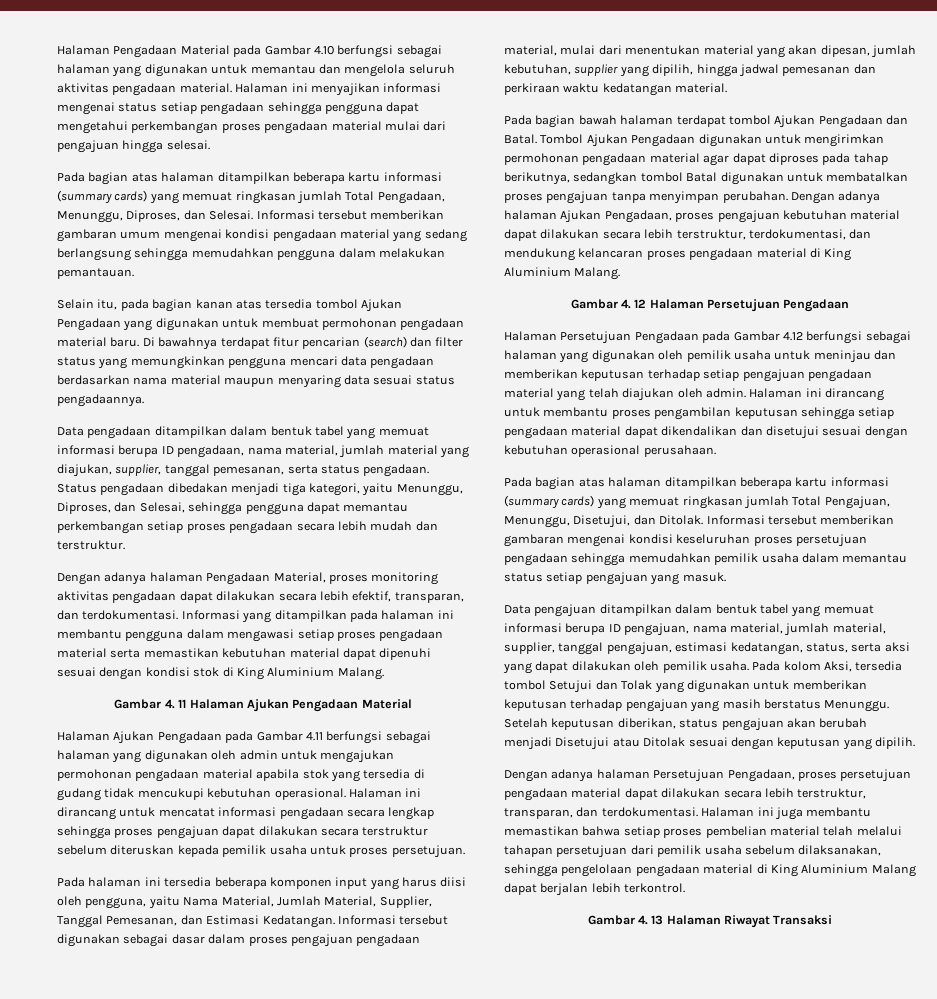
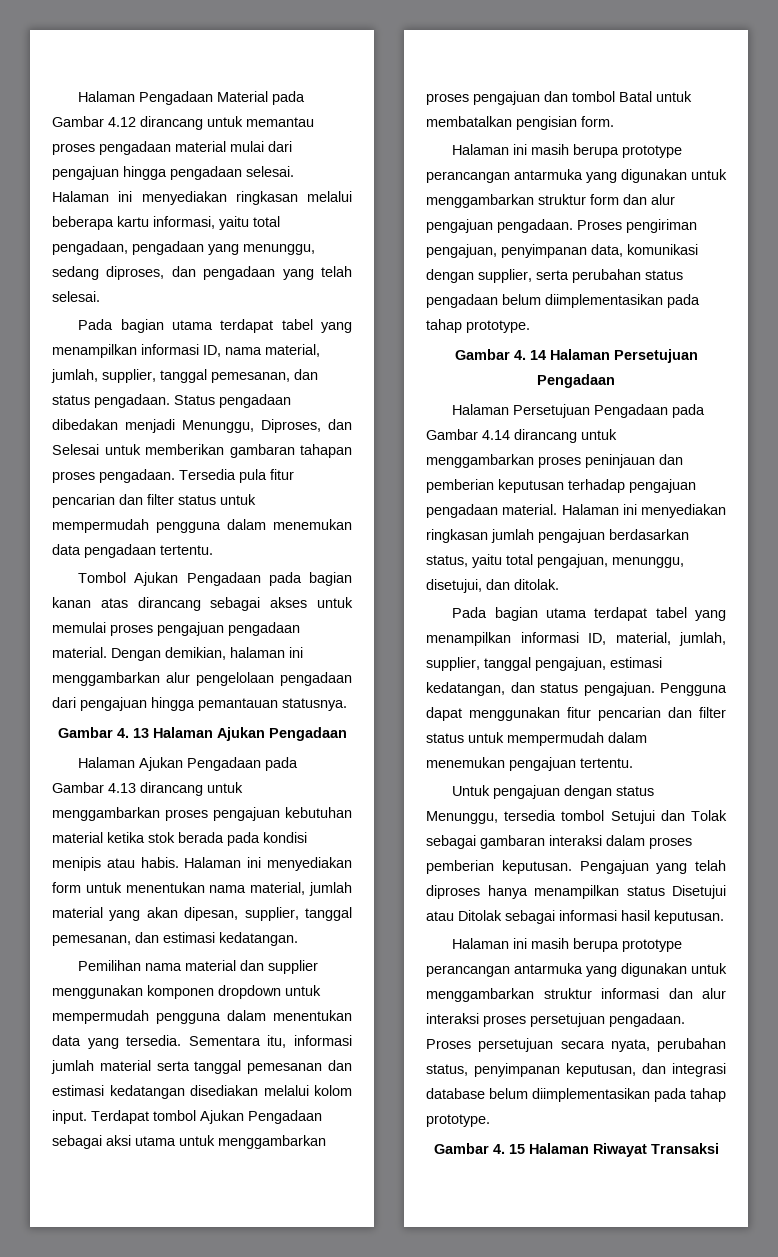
- Halaman Pengadaan Material pada Gambar 4.10 berfungsi sebagai halaman yang digunakan untuk memantau dan mengelola seluruh aktivitas pengadaan material. Halaman ini menyajikan informasi mengenai status setiap pengadaan sehingga pengguna dapat mengetahui perkembangan proses pengadaan material mulai dari pengajuan hingga selesai.
- Pada bagian atas halaman ditampilkan beberapa kartu informasi (summary cards) yang memuat ringkasan jumlah Total Pengadaan, Menunggu, Diproses, dan Selesai. Informasi tersebut memberikan gambaran umum mengenai kondisi pengadaan material yang sedang berlangsung sehingga memudahkan pengguna dalam melakukan pemantauan.
- Selain itu, pada bagian kanan atas tersedia tombol Ajukan Pengadaan yang digunakan untuk membuat permohonan pengadaan material baru. Di bawahnya terdapat fitur pencarian (search) dan filter status yang memungkinkan pengguna mencari data pengadaan berdasarkan nama material maupun menyaring data sesuai status pengadaannya.
- Data pengadaan ditampilkan dalam bentuk tabel yang memuat informasi berupa ID pengadaan, nama material, jumlah material yang diajukan, supplier, tanggal pemesanan, serta status pengadaan.
+ Halaman Pengadaan Material pada Gambar 4.12 dirancang untuk memantau proses pengadaan material mulai dari pengajuan hingga pengadaan selesai. Halaman ini menyediakan ringkasan melalui beberapa kartu informasi, yaitu total pengadaan, pengadaan yang menunggu, sedang diproses, dan pengadaan yang telah selesai.
+ Pada bagian utama terdapat tabel yang menampilkan informasi ID, nama material, jumlah, supplier, tanggal pemesanan, dan status pengadaan.
- Status pengadaan dibedakan menjadi tiga kategori, yaitu Menunggu, Diproses, dan Selesai, sehingga pengguna dapat memantau perkembangan setiap proses pengadaan secara lebih mudah dan terstruktur.
- Dengan adanya halaman Pengadaan Material, proses monitoring aktivitas pengadaan dapat dilakukan secara lebih efektif, transparan, dan terdokumentasi. Informasi yang ditampilkan pada halaman ini membantu pengguna dalam mengawasi setiap proses pengadaan material serta memastikan kebutuhan material dapat dipenuhi sesuai dengan kondisi stok di King Aluminium Malang.
- Gambar 4. 11 Halaman Ajukan Pengadaan Material
+ Status pengadaan dibedakan menjadi Menunggu, Diproses, dan Selesai untuk memberikan gambaran tahapan proses pengadaan. Tersedia pula fitur pencarian dan filter status untuk mempermudah pengguna dalam menemukan data pengadaan tertentu.
+ Tombol Ajukan Pengadaan pada bagian kanan atas dirancang sebagai akses untuk memulai proses pengajuan pengadaan material. Dengan demikian, halaman ini menggambarkan alur pengelolaan pengadaan dari pengajuan hingga pemantauan statusnya.
+ Gambar 4. 13 Halaman Ajukan Pengadaan
- Halaman Ajukan Pengadaan pada Gambar 4.11 berfungsi sebagai halaman yang digunakan oleh admin untuk mengajukan permohonan pengadaan material apabila stok yang tersedia di gudang tidak mencukupi kebutuhan operasional. Halaman ini dirancang untuk mencatat informasi pengadaan secara lengkap sehingga proses pengajuan dapat dilakukan secara terstruktur sebelum diteruskan kepada pemilik usaha untuk proses persetujuan.
- Pada halaman ini tersedia beberapa komponen input yang harus diisi oleh pengguna, yaitu Nama Material, Jumlah Material, Supplier, Tanggal Pemesanan, dan Estimasi Kedatangan. Informasi tersebut digunakan sebagai dasar dalam proses pengajuan pengadaan material, mulai dari menentukan material yang akan dipesan, jumlah kebutuhan, supplier yang dipilih, hingga jadwal pemesanan dan perkiraan waktu kedatangan material.
- Pada bagian bawah halaman terdapat tombol Ajukan Pengadaan dan Batal. Tombol Ajukan Pengadaan digunakan untuk mengirimkan permohonan pengadaan material agar dapat diproses pada tahap berikutnya, sedangkan tombol Batal digunakan untuk membatalkan proses pengajuan tanpa menyimpan perubahan. Dengan adanya halaman Ajukan Pengadaan, proses pengajuan kebutuhan material dapat dilakukan secara lebih terstruktur, terdokumentasi, dan mendukung kelancaran proses pengadaan material di King Aluminium Malang.
- Gambar 4. 12 Halaman Persetujuan Pengadaan
+ Halaman Ajukan Pengadaan pada Gambar 4.13 dirancang untuk menggambarkan proses pengajuan kebutuhan material ketika stok berada pada kondisi menipis atau habis. Halaman ini menyediakan form untuk menentukan nama material, jumlah material yang akan dipesan, supplier, tanggal pemesanan, dan estimasi kedatangan.
+ Pemilihan nama material dan supplier menggunakan komponen dropdown untuk mempermudah pengguna dalam menentukan data yang tersedia. Sementara itu, informasi jumlah material serta tanggal pemesanan dan estimasi kedatangan disediakan melalui kolom input. Terdapat tombol Ajukan Pengadaan sebagai aksi utama untuk menggambarkan proses pengajuan dan tombol Batal untuk membatalkan pengisian form.
+ Halaman ini masih berupa prototype perancangan antarmuka yang digunakan untuk menggambarkan struktur form dan alur pengajuan pengadaan. Proses pengiriman pengajuan, penyimpanan data, komunikasi dengan supplier, serta perubahan status pengadaan belum diimplementasikan pada tahap prototype.
+ Gambar 4. 14 Halaman Persetujuan Pengadaan
- Halaman Persetujuan Pengadaan pada Gambar 4.12 berfungsi sebagai halaman yang digunakan oleh pemilik usaha untuk meninjau dan memberikan keputusan terhadap setiap pengajuan pengadaan material yang telah diajukan oleh admin. Halaman ini dirancang untuk membantu proses pengambilan keputusan sehingga setiap pengadaan material dapat dikendalikan dan disetujui sesuai dengan kebutuhan operasional perusahaan.
- Pada bagian atas halaman ditampilkan beberapa kartu informasi (summary cards) yang memuat ringkasan jumlah Total Pengajuan, Menunggu, Disetujui, dan Ditolak. Informasi tersebut memberikan gambaran mengenai kondisi keseluruhan proses persetujuan pengadaan sehingga memudahkan pemilik usaha dalam memantau status setiap pengajuan yang masuk.
- Data pengajuan ditampilkan dalam bentuk tabel yang memuat informasi berupa ID pengajuan, nama material, jumlah material, supplier, tanggal pengajuan, estimasi kedatangan, status, serta aksi yang dapat dilakukan oleh pemilik usaha. Pada kolom Aksi, tersedia tombol Setujui dan Tolak yang digunakan untuk memberikan keputusan terhadap pengajuan yang masih berstatus Menunggu. Setelah keputusan diberikan, status pengajuan akan berubah menjadi Disetujui atau Ditolak sesuai dengan keputusan yang dipilih.
- Dengan adanya halaman Persetujuan Pengadaan, proses persetujuan pengadaan material dapat dilakukan secara lebih terstruktur, transparan, dan terdokumentasi. Halaman ini juga membantu memastikan bahwa setiap proses pembelian material telah melalui tahapan persetujuan dari pemilik usaha sebelum dilaksanakan, sehingga pengelolaan pengadaan material di King Aluminium Malang dapat berjalan lebih terkontrol.
- Gambar 4. 13 Halaman Riwayat Transaksi
+ Halaman Persetujuan Pengadaan pada Gambar 4.14 dirancang untuk menggambarkan proses peninjauan dan pemberian keputusan terhadap pengajuan pengadaan material. Halaman ini menyediakan ringkasan jumlah pengajuan berdasarkan status, yaitu total pengajuan, menunggu, disetujui, dan ditolak.
+ Pada bagian utama terdapat tabel yang menampilkan informasi ID, material, jumlah, supplier, tanggal pengajuan, estimasi kedatangan, dan status pengajuan. Pengguna dapat menggunakan fitur pencarian dan filter status untuk mempermudah dalam menemukan pengajuan tertentu.
+ Untuk pengajuan dengan status Menunggu, tersedia tombol Setujui dan Tolak sebagai gambaran interaksi dalam proses pemberian keputusan. Pengajuan yang telah diproses hanya menampilkan status Disetujui atau Ditolak sebagai informasi hasil keputusan.
+ Halaman ini masih berupa prototype perancangan antarmuka yang digunakan untuk menggambarkan struktur informasi dan alur interaksi proses persetujuan pengadaan. Proses persetujuan secara nyata, perubahan status, penyimpanan keputusan, dan integrasi database belum diimplementasikan pada tahap prototype.
+ Gambar 4. 15 Halaman Riwayat Transaksi

